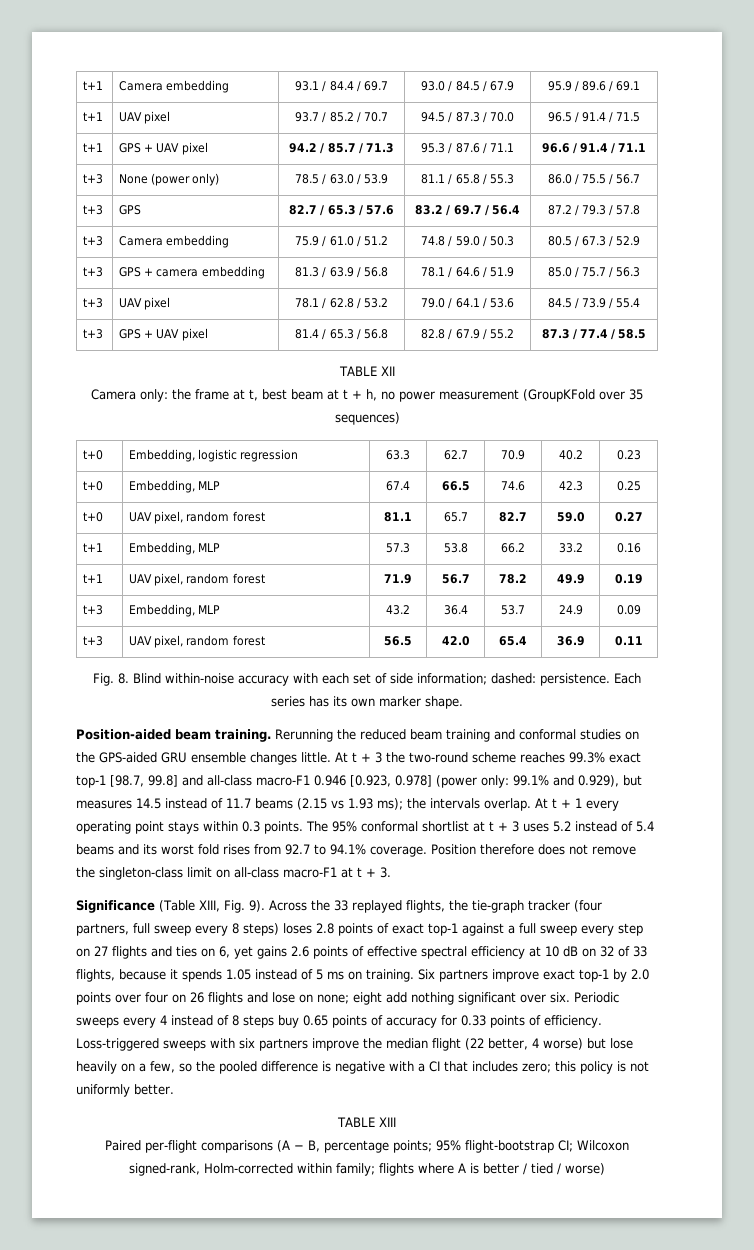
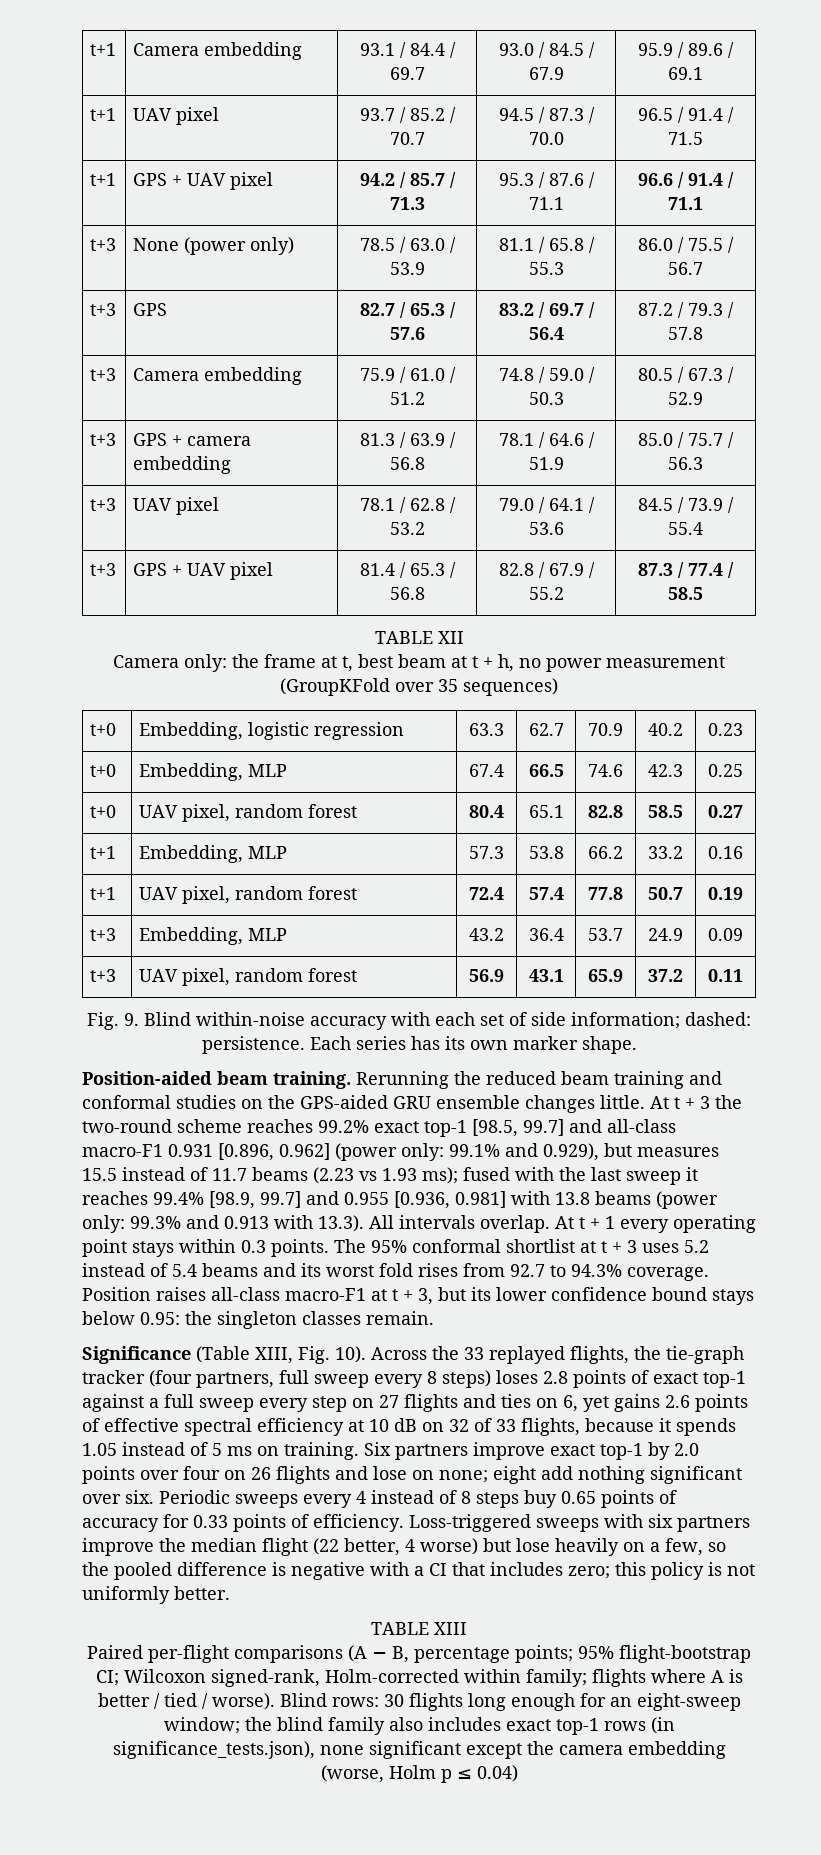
- t+0 | UAV pixel, random forest | 81.1 | 65.7 | 82.7 | 59.0 | 0.27
+ t+0 | UAV pixel, random forest | 80.4 | 65.1 | 82.8 | 58.5 | 0.27
- t+1 | UAV pixel, random forest | 71.9 | 56.7 | 78.2 | 49.9 | 0.19
+ t+1 | UAV pixel, random forest | 72.4 | 57.4 | 77.8 | 50.7 | 0.19
- t+3 | UAV pixel, random forest | 56.5 | 42.0 | 65.4 | 36.9 | 0.11
+ t+3 | UAV pixel, random forest | 56.9 | 43.1 | 65.9 | 37.2 | 0.11
- Fig. 8. Blind within-noise accuracy with each set of side information; dashed: persistence.
+ Fig. 9. Blind within-noise accuracy with each set of side information; dashed: persistence.
- At t + 3 the two-round scheme reaches 99.3% exact top-1 [98.7, 99.8] and all-class macro-F1 0.946 [0.923, 0.978] (power only: 99.1% and 0.929), but measures 14.5 instead of 11.7 beams (2.15 vs 1.93 ms); the intervals overlap.
+ At t + 3 the two-round scheme reaches 99.2% exact top-1 [98.5, 99.7] and all-class macro-F1 0.931 [0.896, 0.962] (power only: 99.1% and 0.929), but measures 15.5 instead of 11.7 beams (2.23 vs 1.93 ms); fused with the last sweep it reaches 99.4% [98.9, 99.7] and 0.955 [0.936, 0.981] with 13.8 beams (power only: 99.3% and 0.913 with 13.3). All intervals overlap.
- The 95% conformal shortlist at t + 3 uses 5.2 instead of 5.4 beams and its worst fold rises from 92.7 to 94.1% coverage.
+ The 95% conformal shortlist at t + 3 uses 5.2 instead of 5.4 beams and its worst fold rises from 92.7 to 94.3% coverage.
- Position therefore does not remove the singleton-class limit on all-class macro-F1 at t + 3.
+ Position raises all-class macro-F1 at t + 3, but its lower confidence bound stays below 0.95: the singleton classes remain.
- Significance (Table XIII, Fig. 9).
+ Significance (Table XIII, Fig. 10).
- Paired per-flight comparisons (A − B, percentage points; 95% flight-bootstrap CI; Wilcoxon signed-rank, Holm-corrected within family; flights where A is better / tied / worse)
+ Paired per-flight comparisons (A − B, percentage points; 95% flight-bootstrap CI; Wilcoxon signed-rank, Holm-corrected within family; flights where A is better / tied / worse). Blind rows: 30 flights long enough for an eight-sweep window; the blind family also includes exact top-1 rows (in significance_tests.json), none significant except the camera embedding (worse, Holm p ≤ 0.04)

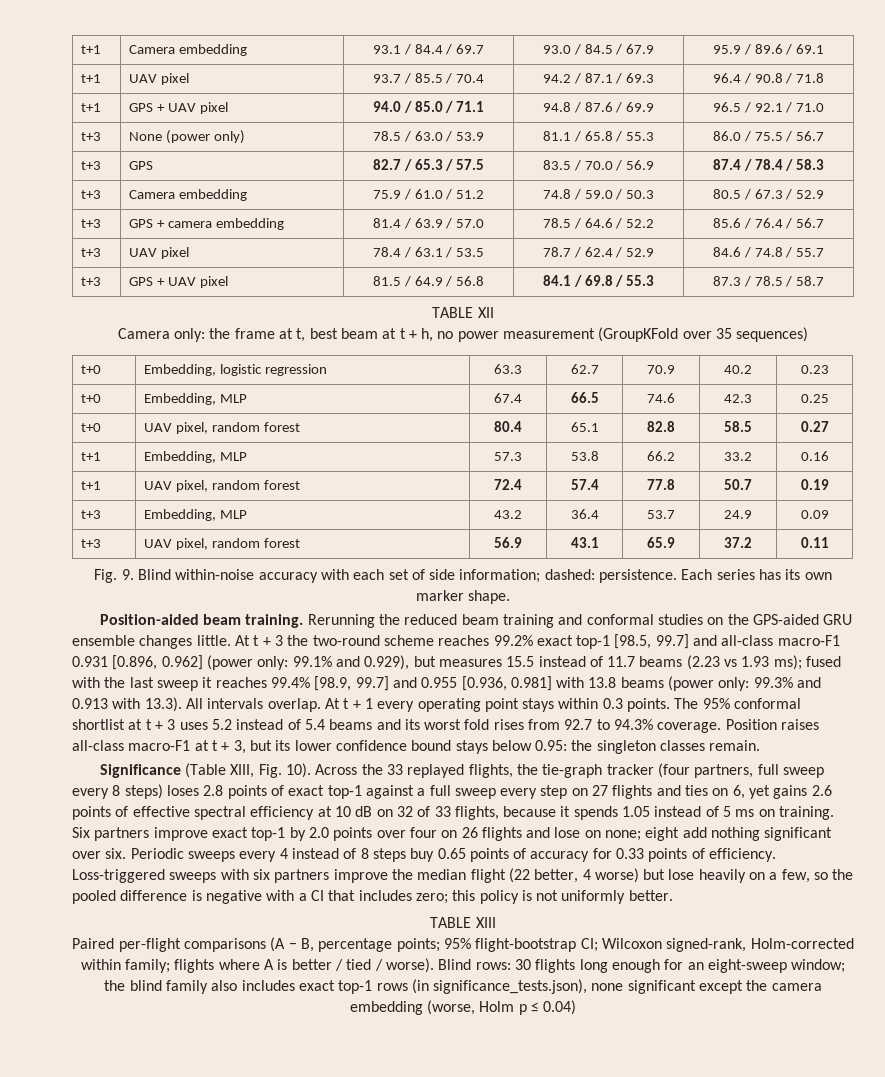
- t+1 | UAV pixel | 93.7 / 85.2 / 70.7 | 94.5 / 87.3 / 70.0 | 96.5 / 91.4 / 71.5
+ t+1 | UAV pixel | 93.7 / 85.5 / 70.4 | 94.2 / 87.1 / 69.3 | 96.4 / 90.8 / 71.8
- t+1 | GPS + UAV pixel | 94.2 / 85.7 / 71.3 | 95.3 / 87.6 / 71.1 | 96.6 / 91.4 / 71.1
+ t+1 | GPS + UAV pixel | 94.0 / 85.0 / 71.1 | 94.8 / 87.6 / 69.9 | 96.5 / 92.1 / 71.0
- t+3 | GPS | 82.7 / 65.3 / 57.6 | 83.2 / 69.7 / 56.4 | 87.2 / 79.3 / 57.8
+ t+3 | GPS | 82.7 / 65.3 / 57.5 | 83.5 / 70.0 / 56.9 | 87.4 / 78.4 / 58.3
- t+3 | GPS + camera embedding | 81.3 / 63.9 / 56.8 | 78.1 / 64.6 / 51.9 | 85.0 / 75.7 / 56.3
- t+3 | UAV pixel | 78.1 / 62.8 / 53.2 | 79.0 / 64.1 / 53.6 | 84.5 / 73.9 / 55.4
+ t+3 | GPS + camera embedding | 81.4 / 63.9 / 57.0 | 78.5 / 64.6 / 52.2 | 85.6 / 76.4 / 56.7
+ t+3 | UAV pixel | 78.4 / 63.1 / 53.5 | 78.7 / 62.4 / 52.9 | 84.6 / 74.8 / 55.7
- t+3 | GPS + UAV pixel | 81.4 / 65.3 / 56.8 | 82.8 / 67.9 / 55.2 | 87.3 / 77.4 / 58.5
+ t+3 | GPS + UAV pixel | 81.5 / 64.9 / 56.8 | 84.1 / 69.8 / 55.3 | 87.3 / 78.5 / 58.7

